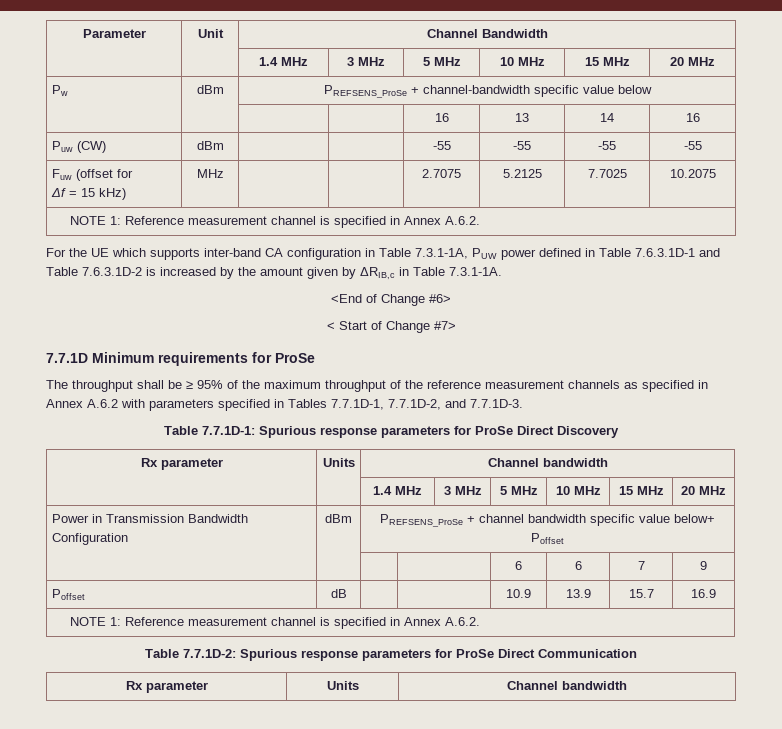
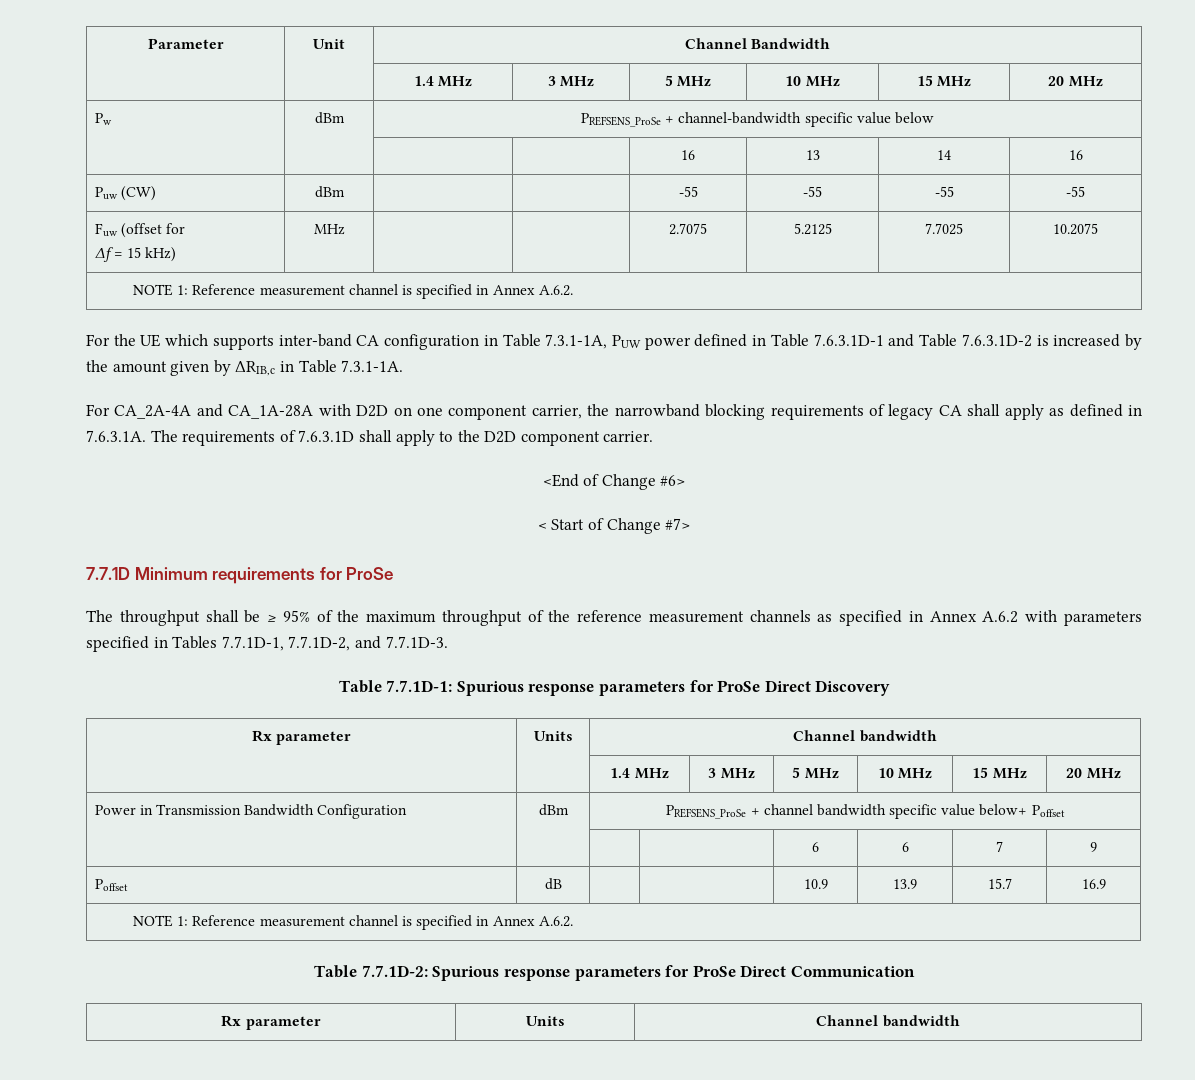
+ For CA_2A-4A and CA_1A-28A with D2D on one component carrier, the narrowband blocking requirements of legacy CA shall apply as defined in 7.6.3.1A. The requirements of 7.6.3.1D shall apply to the D2D component carrier.

